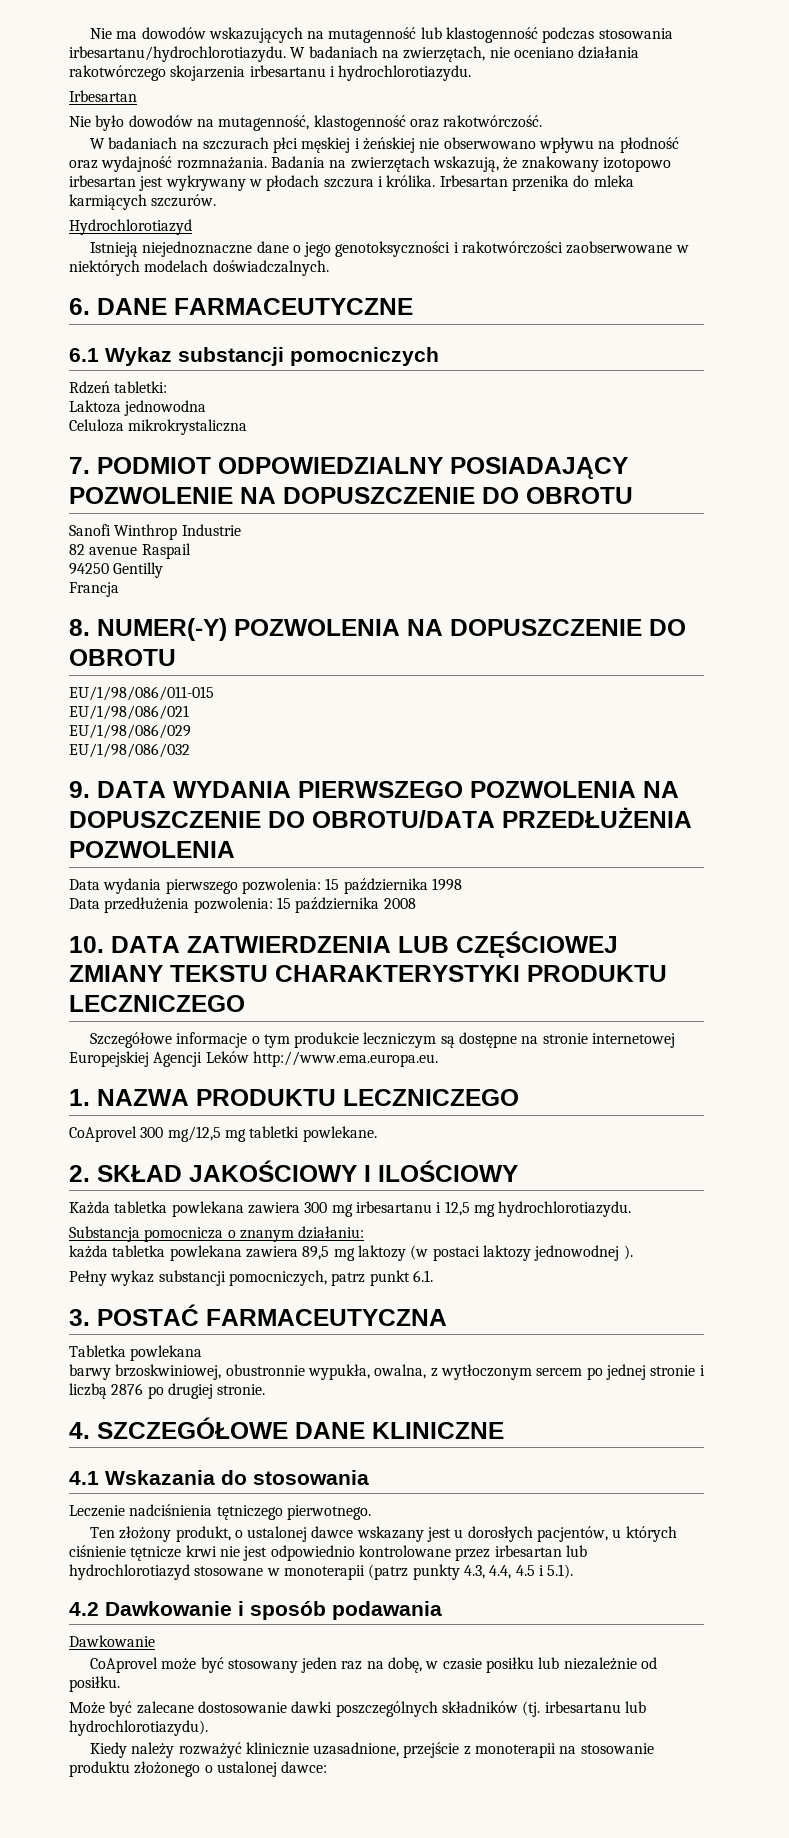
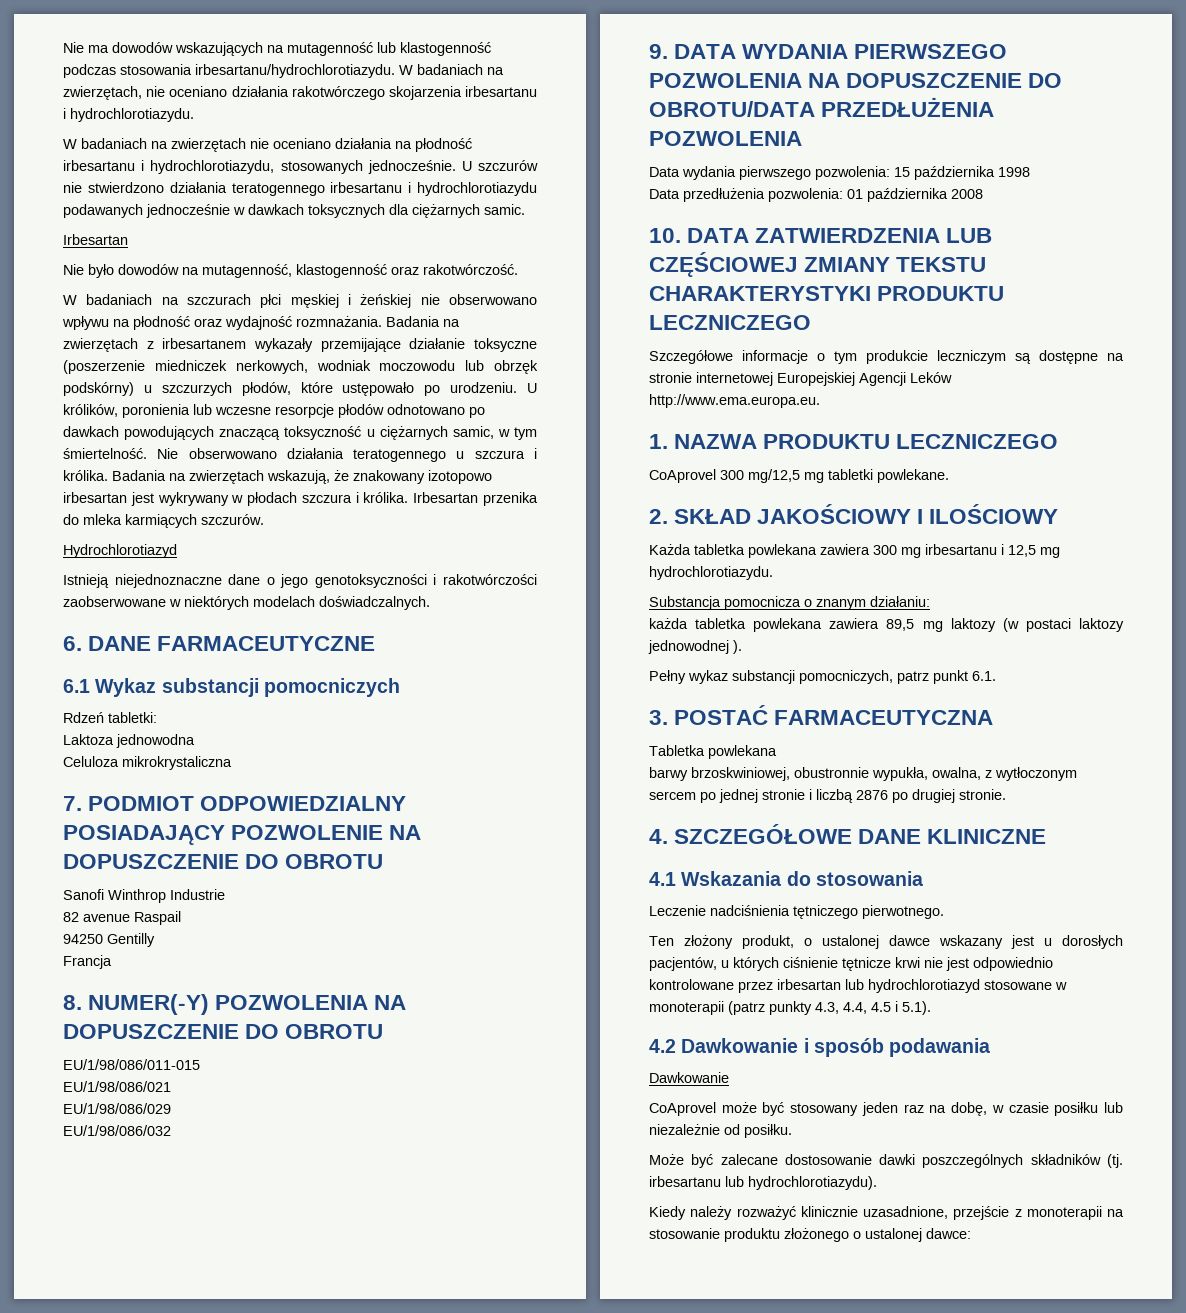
+ W badaniach na zwierzętach nie oceniano działania na płodność irbesartanu i hydrochlorotiazydu, stosowanych jednocześnie. U szczurów nie stwierdzono działania teratogennego irbesartanu i hydrochlorotiazydu podawanych jednocześnie w dawkach toksycznych dla ciężarnych samic.
- Badania na zwierzętach wskazują, że znakowany izotopowo irbesartan jest wykrywany w płodach szczura i królika.
+ Badania na zwierzętach z irbesartanem wykazały przemijające działanie toksyczne (poszerzenie miedniczek nerkowych, wodniak moczowodu lub obrzęk podskórny) u szczurzych płodów, które ustępowało po urodzeniu. U królików, poronienia lub wczesne resorpcje płodów odnotowano po dawkach powodujących znaczącą toksyczność u ciężarnych samic, w tym śmiertelność. Nie obserwowano działania teratogennego u szczura i królika. Badania na zwierzętach wskazują, że znakowany izotopowo irbesartan jest wykrywany w płodach szczura i królika.
- Data przedłużenia pozwolenia: 15 października 2008
+ Data przedłużenia pozwolenia: 01 października 2008

